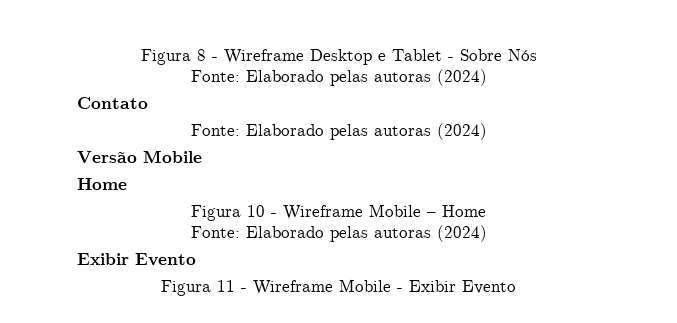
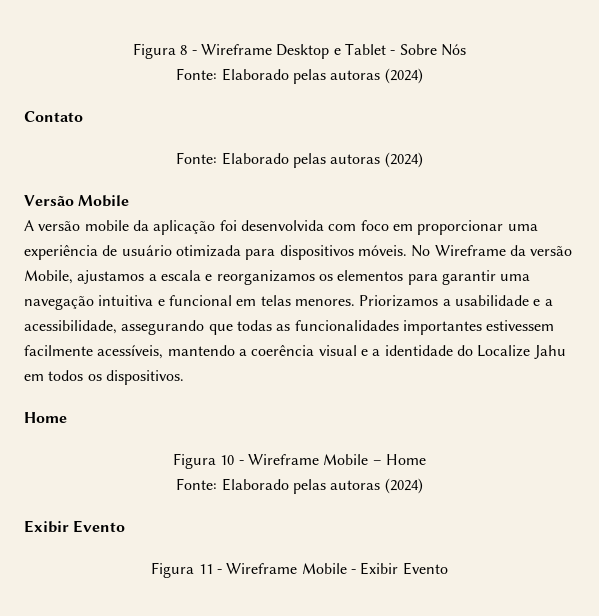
+ A versão mobile da aplicação foi desenvolvida com foco em proporcionar uma experiência de usuário otimizada para dispositivos móveis. No Wireframe da versão Mobile, ajustamos a escala e reorganizamos os elementos para garantir uma navegação intuitiva e funcional em telas menores. Priorizamos a usabilidade e a acessibilidade, assegurando que todas as funcionalidades importantes estivessem facilmente acessíveis, mantendo a coerência visual e a identidade do Localize Jahu em todos os dispositivos.

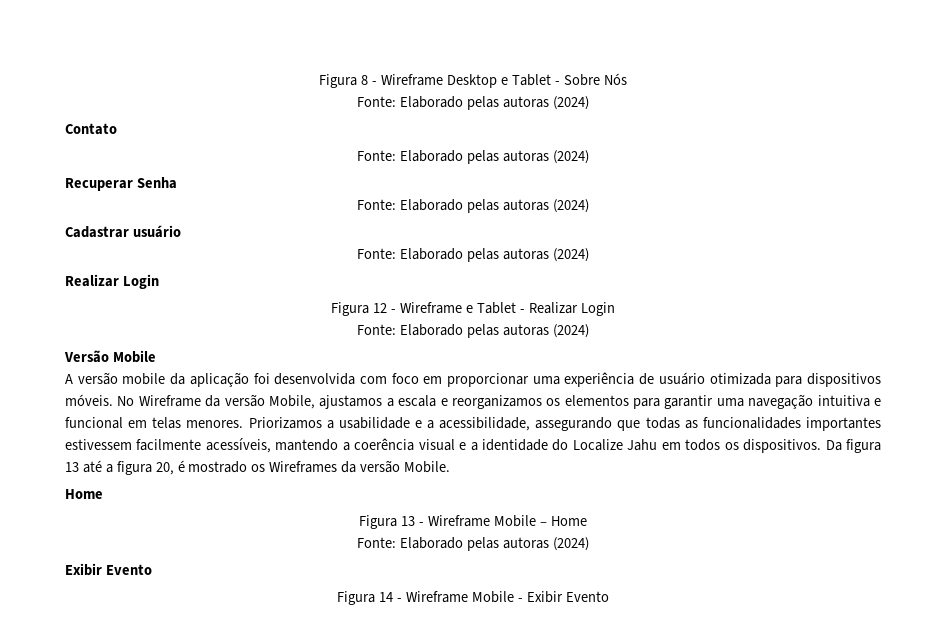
+ Recuperar Senha
+ Fonte: Elaborado pelas autoras (2024)
+ Cadastrar usuário
+ Fonte: Elaborado pelas autoras (2024)
+ Realizar Login
+ Figura 12 - Wireframe e Tablet - Realizar Login
+ Fonte: Elaborado pelas autoras (2024)
+ Da figura 13 até a figura 20, é mostrado os Wireframes da versão Mobile.
- Figura 10 - Wireframe Mobile – Home
+ Figura 13 - Wireframe Mobile – Home
- Figura 11 - Wireframe Mobile - Exibir Evento
+ Figura 14 - Wireframe Mobile - Exibir Evento

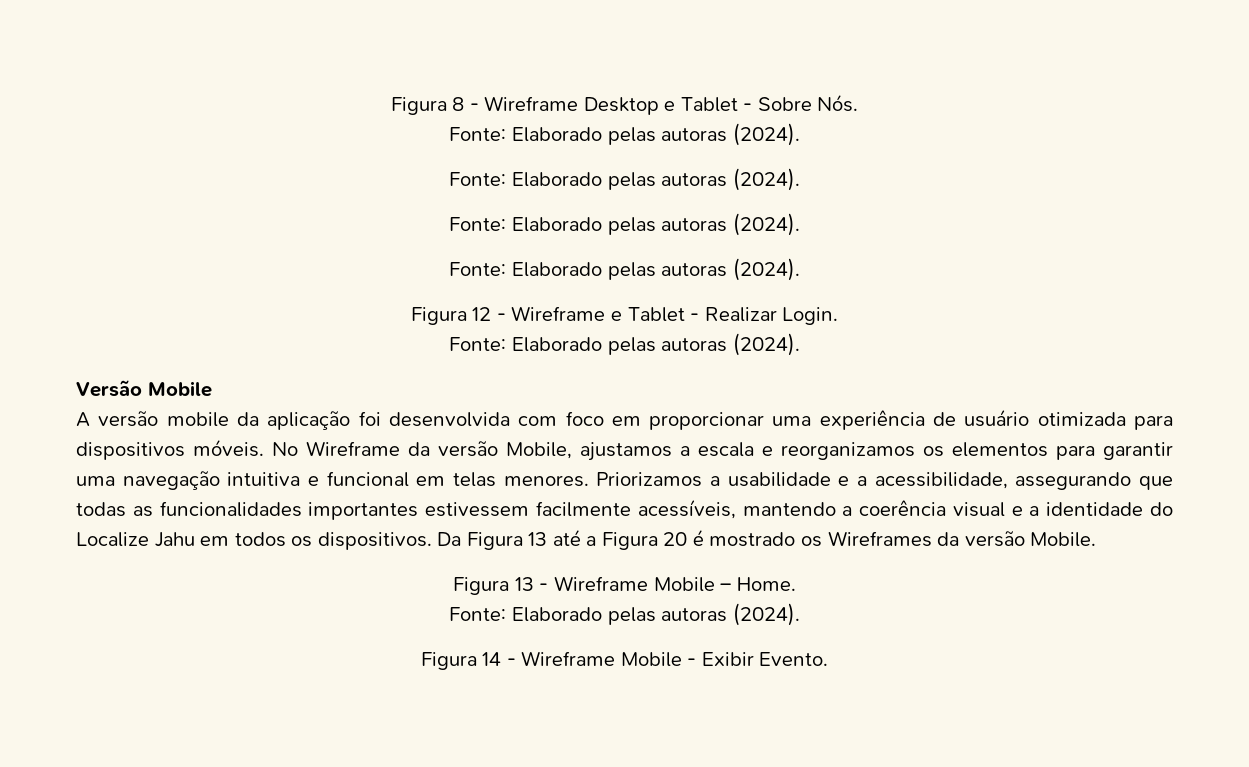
- Figura 8 - Wireframe Desktop e Tablet - Sobre Nós
- Fonte: Elaborado pelas autoras (2024)
- Contato
- Fonte: Elaborado pelas autoras (2024)
- Recuperar Senha
- Fonte: Elaborado pelas autoras (2024)
- Cadastrar usuário
- Fonte: Elaborado pelas autoras (2024)
- Realizar Login
+ Figura 8 - Wireframe Desktop e Tablet - Sobre Nós.
+ Fonte: Elaborado pelas autoras (2024).
+ Fonte: Elaborado pelas autoras (2024).
+ Fonte: Elaborado pelas autoras (2024).
+ Fonte: Elaborado pelas autoras (2024).
- Figura 12 - Wireframe e Tablet - Realizar Login
- Fonte: Elaborado pelas autoras (2024)
+ Figura 12 - Wireframe e Tablet - Realizar Login.
+ Fonte: Elaborado pelas autoras (2024).
- Da figura 13 até a figura 20, é mostrado os Wireframes da versão Mobile.
- Home
+ Da Figura 13 até a Figura 20 é mostrado os Wireframes da versão Mobile.
- Figura 13 - Wireframe Mobile – Home
- Fonte: Elaborado pelas autoras (2024)
- Exibir Evento
+ Figura 13 - Wireframe Mobile – Home.
+ Fonte: Elaborado pelas autoras (2024).
- Figura 14 - Wireframe Mobile - Exibir Evento
+ Figura 14 - Wireframe Mobile - Exibir Evento.

